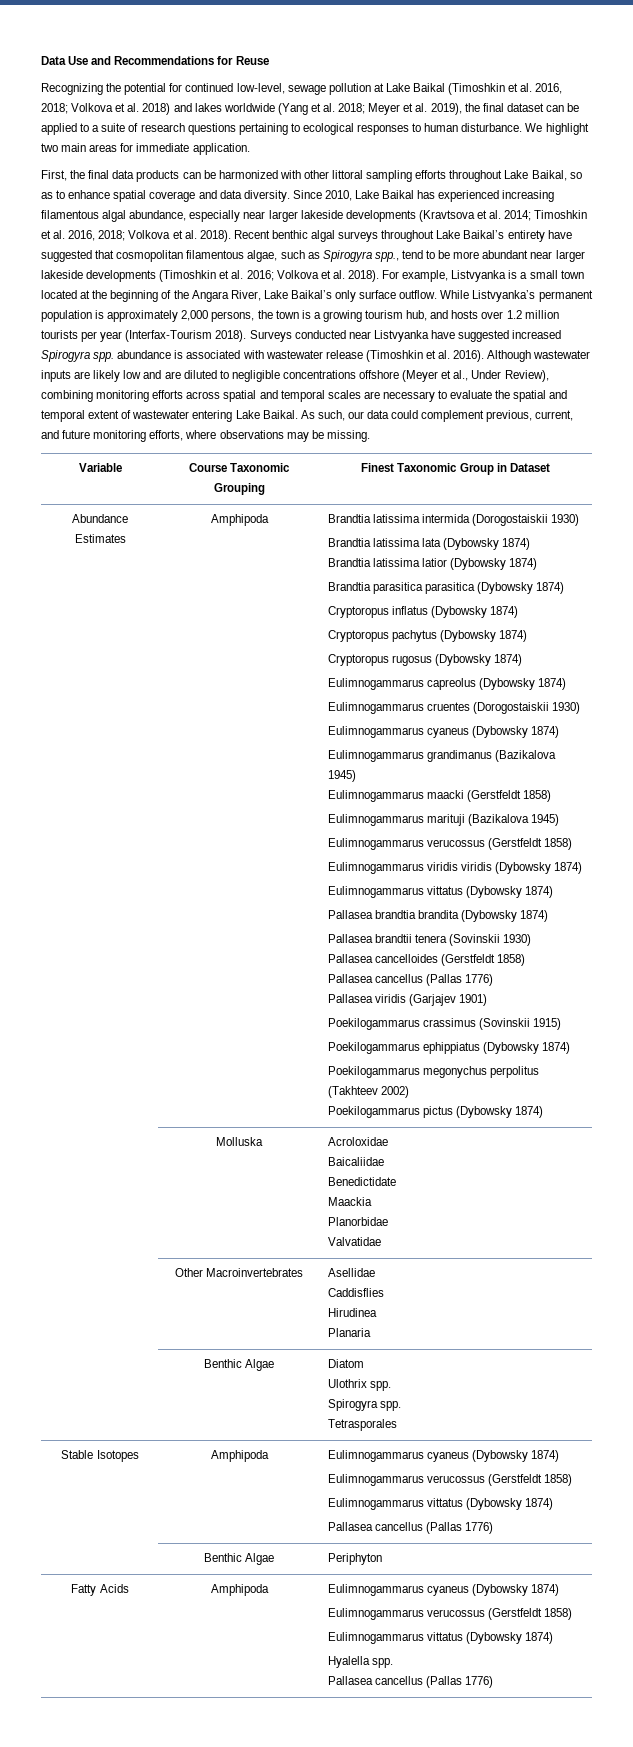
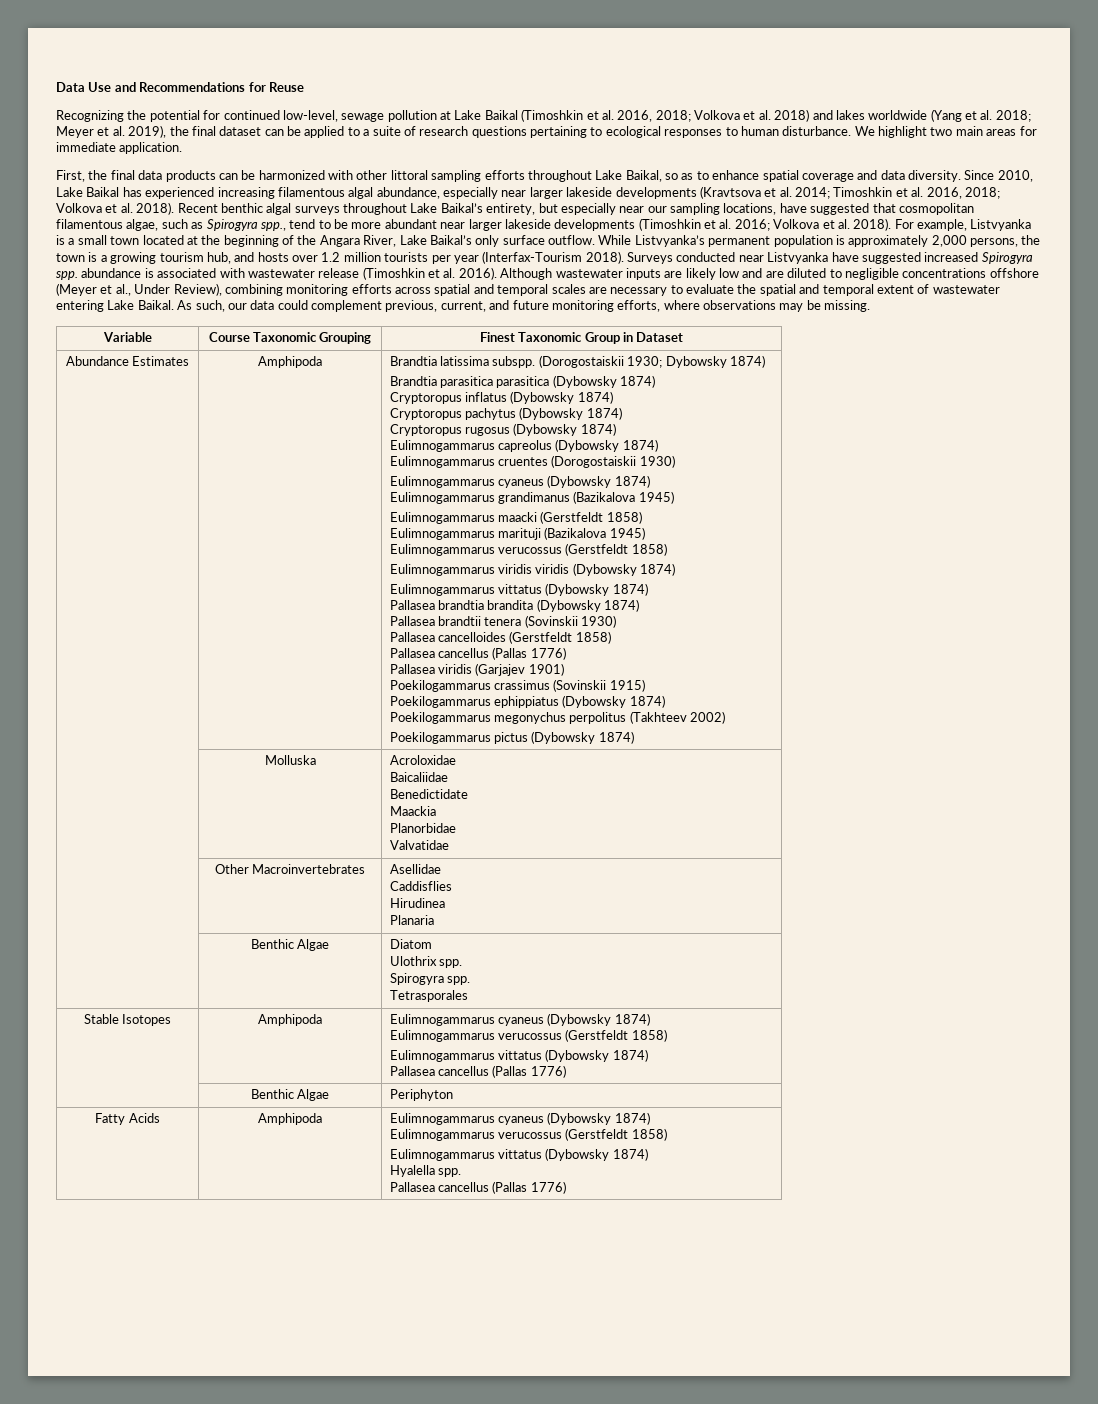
- Recent benthic algal surveys throughout Lake Baikal’s entirety have suggested that cosmopolitan filamentous algae, such as Spirogyra spp., tend to be more abundant near larger lakeside developments (Timoshkin et al. 2016; Volkova et al. 2018).
+ Recent benthic algal surveys throughout Lake Baikal’s entirety, but especially near our sampling locations, have suggested that cosmopolitan filamentous algae, such as Spirogyra spp., tend to be more abundant near larger lakeside developments (Timoshkin et al. 2016; Volkova et al. 2018).
- Brandtia latissima intermida (Dorogostaiskii 1930)
- Brandtia latissima lata (Dybowsky 1874)
- Brandtia latissima latior (Dybowsky 1874)
+ Brandtia latissima subspp. (Dorogostaiskii 1930; Dybowsky 1874)

